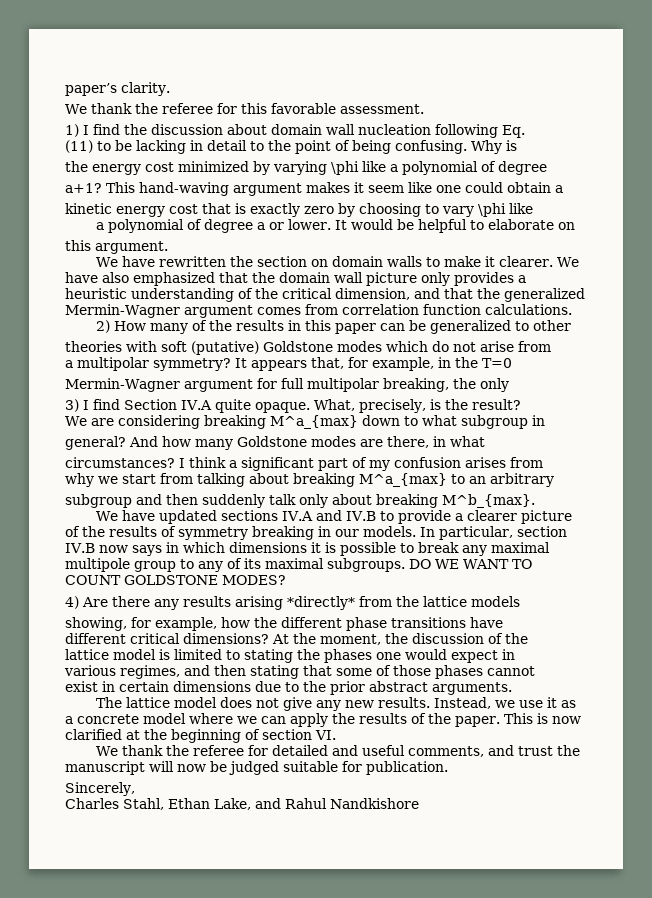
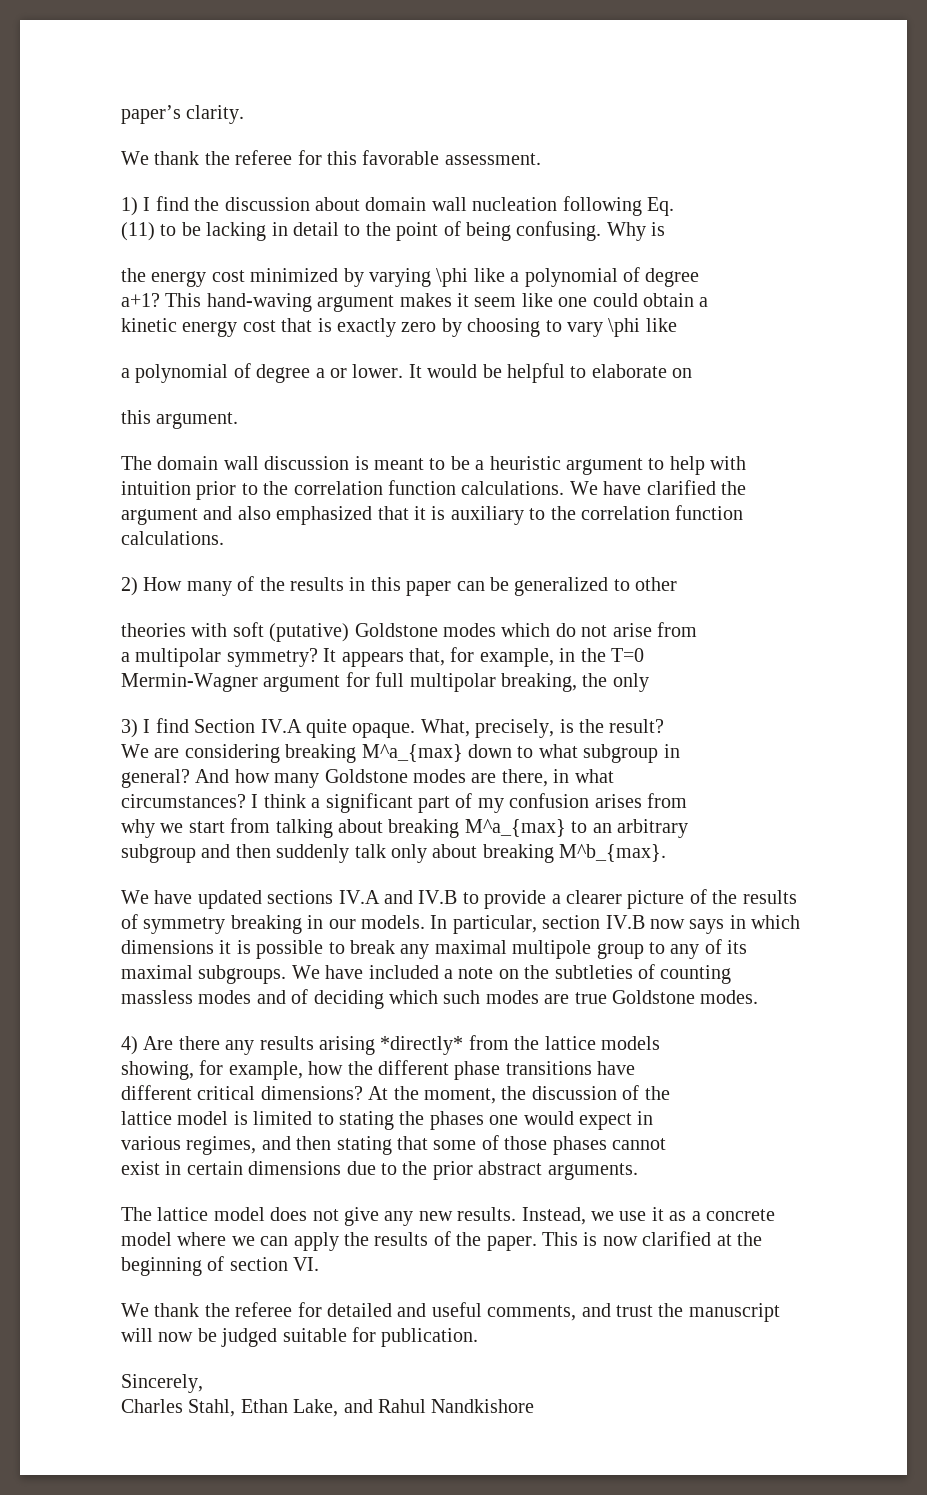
- We have rewritten the section on domain walls to make it clearer. We have also emphasized that the domain wall picture only provides a heuristic understanding of the critical dimension, and that the generalized Mermin-Wagner argument comes from correlation function calculations.
+ The domain wall discussion is meant to be a heuristic argument to help with intuition prior to the correlation function calculations. We have clarified the argument and also emphasized that it is auxiliary to the correlation function calculations.
- DO WE WANT TO COUNT GOLDSTONE MODES?
+ We have included a note on the subtleties of counting massless modes and of deciding which such modes are true Goldstone modes.

